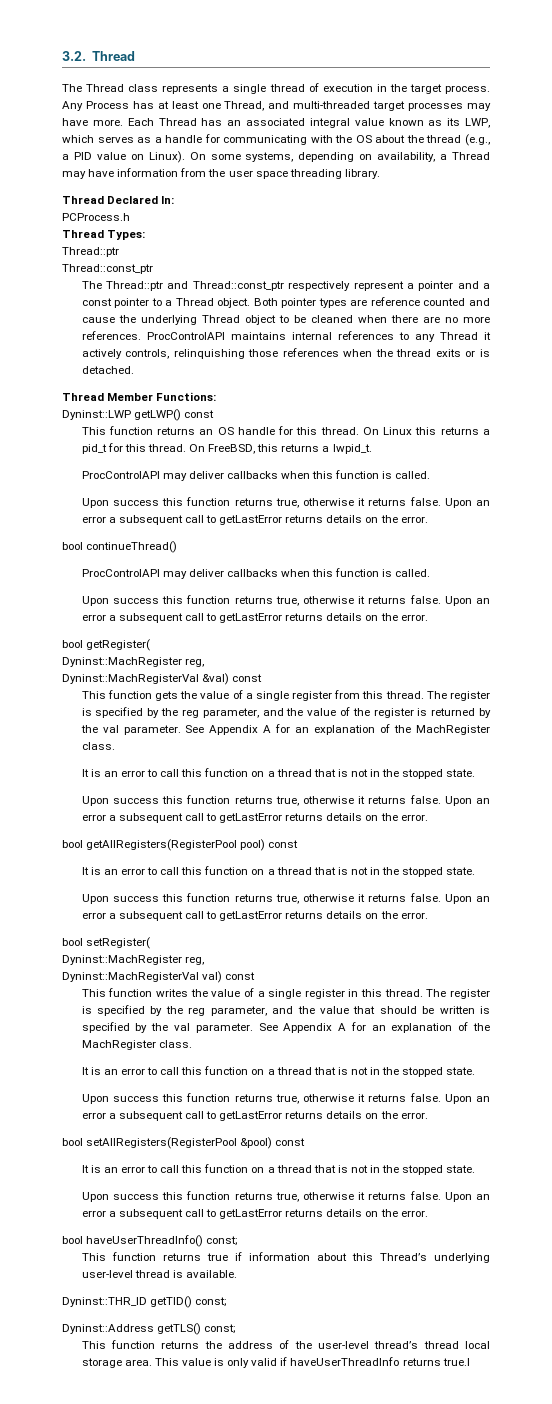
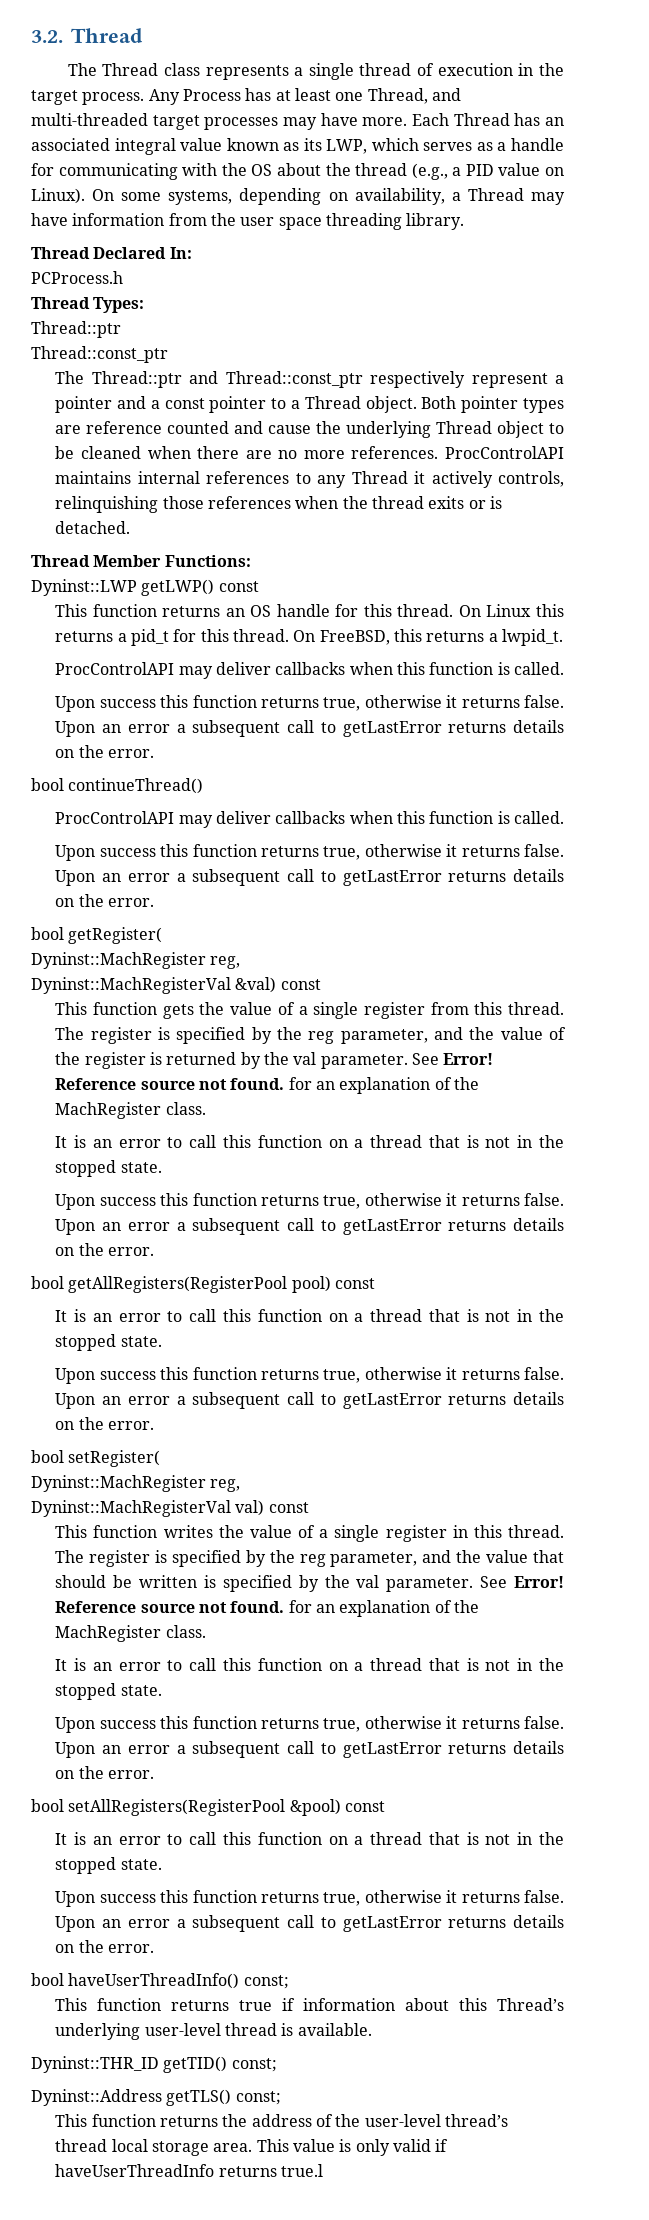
- The register is specified by the reg parameter, and the value of the register is returned by the val parameter. See Appendix A for an explanation of the MachRegister class.
+ The register is specified by the reg parameter, and the value of the register is returned by the val parameter. See Error! Reference source not found. for an explanation of the MachRegister class.
- The register is specified by the reg parameter, and the value that should be written is specified by the val parameter. See Appendix A for an explanation of the MachRegister class.
+ The register is specified by the reg parameter, and the value that should be written is specified by the val parameter. See Error! Reference source not found. for an explanation of the MachRegister class.

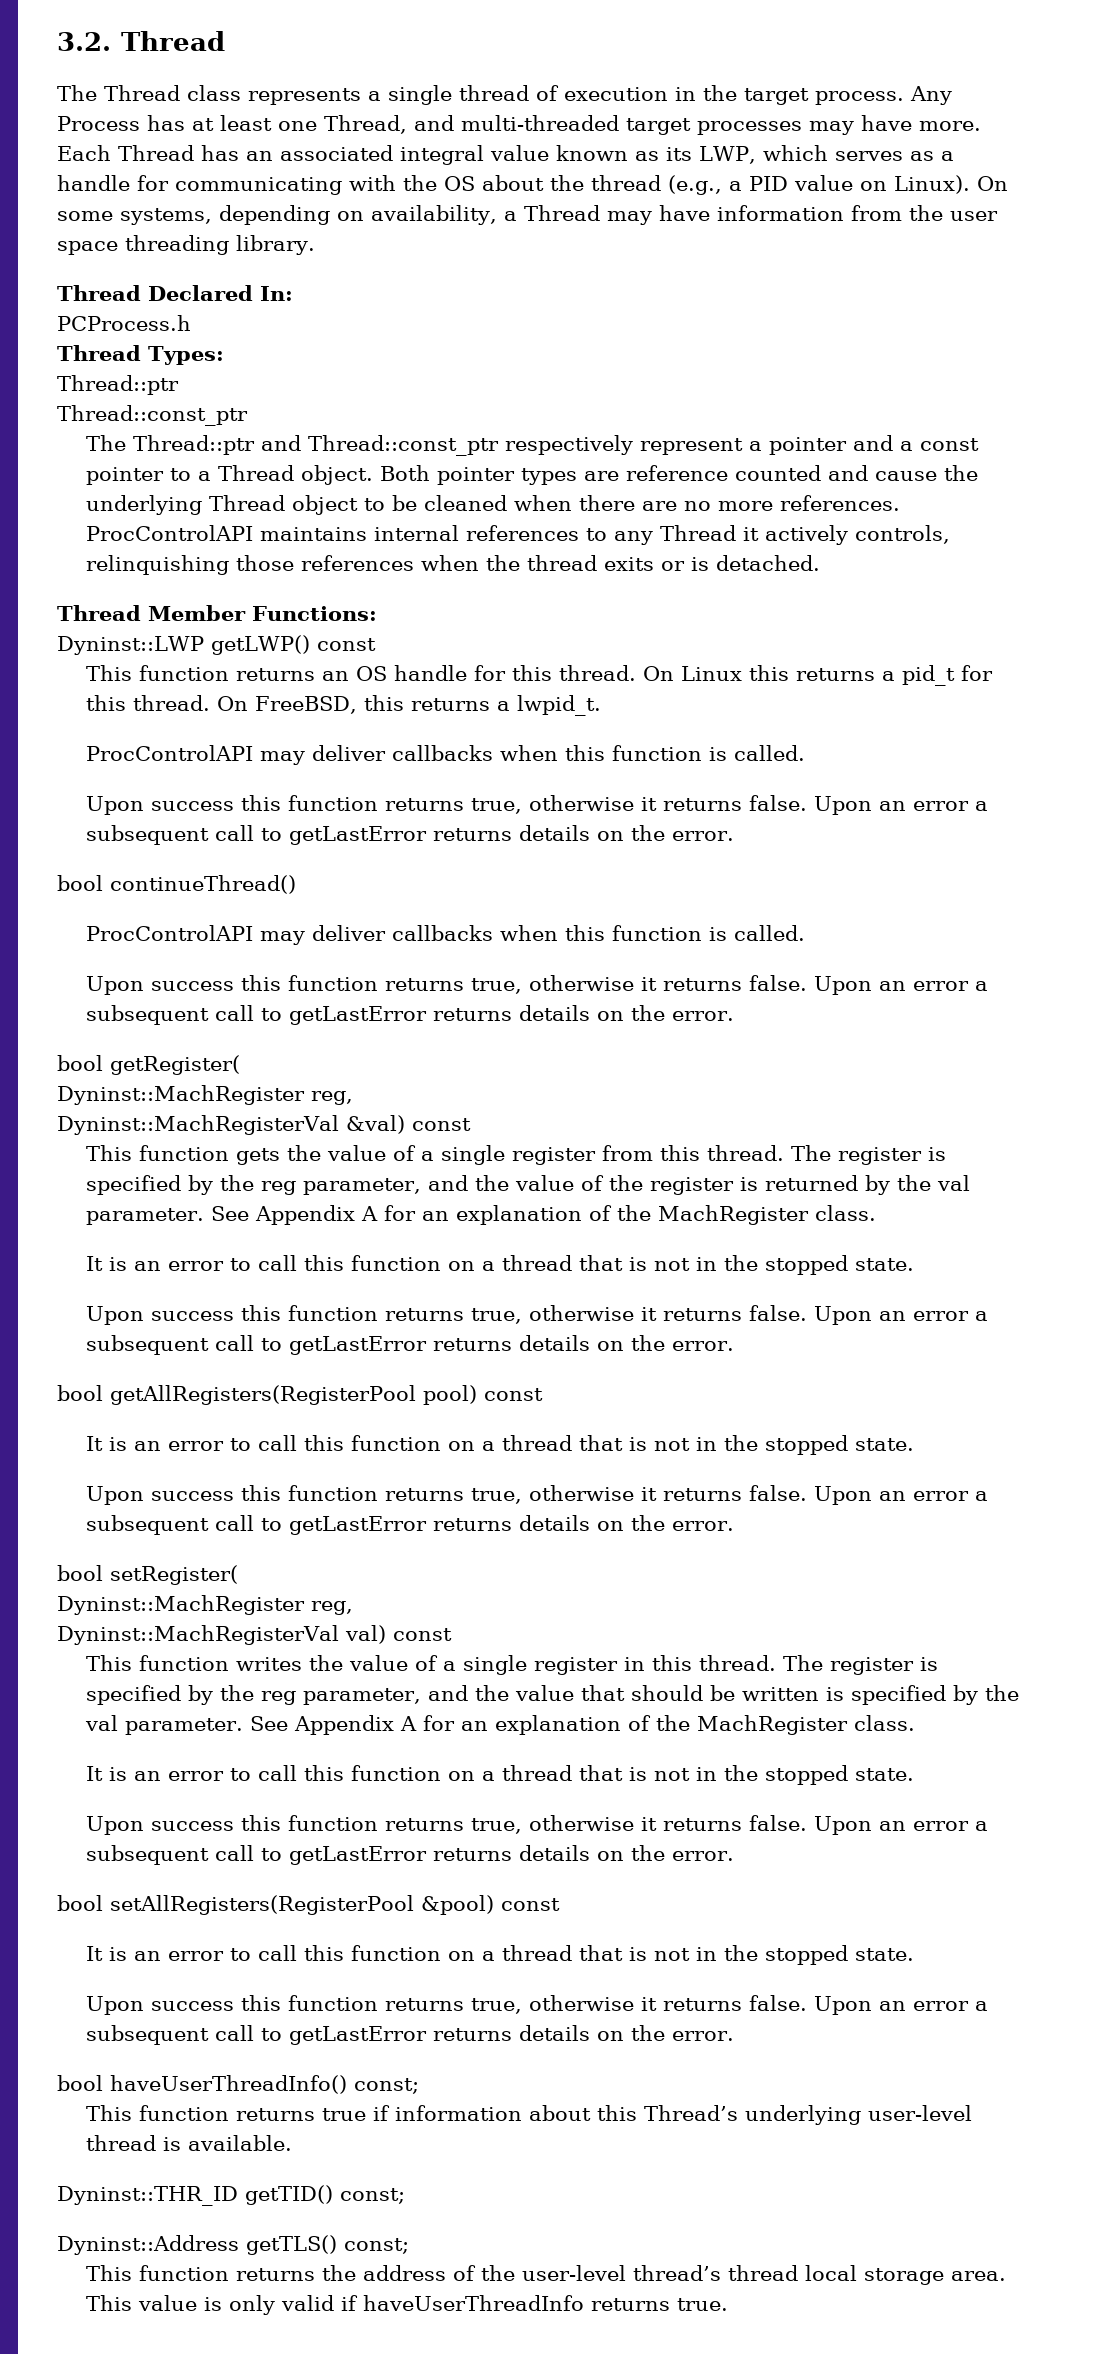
- The register is specified by the reg parameter, and the value of the register is returned by the val parameter. See Error! Reference source not found. for an explanation of the MachRegister class.
+ The register is specified by the reg parameter, and the value of the register is returned by the val parameter. See Appendix A for an explanation of the MachRegister class.
- The register is specified by the reg parameter, and the value that should be written is specified by the val parameter. See Error! Reference source not found. for an explanation of the MachRegister class.
+ The register is specified by the reg parameter, and the value that should be written is specified by the val parameter. See Appendix A for an explanation of the MachRegister class.
- This value is only valid if haveUserThreadInfo returns true.l
+ This value is only valid if haveUserThreadInfo returns true.

